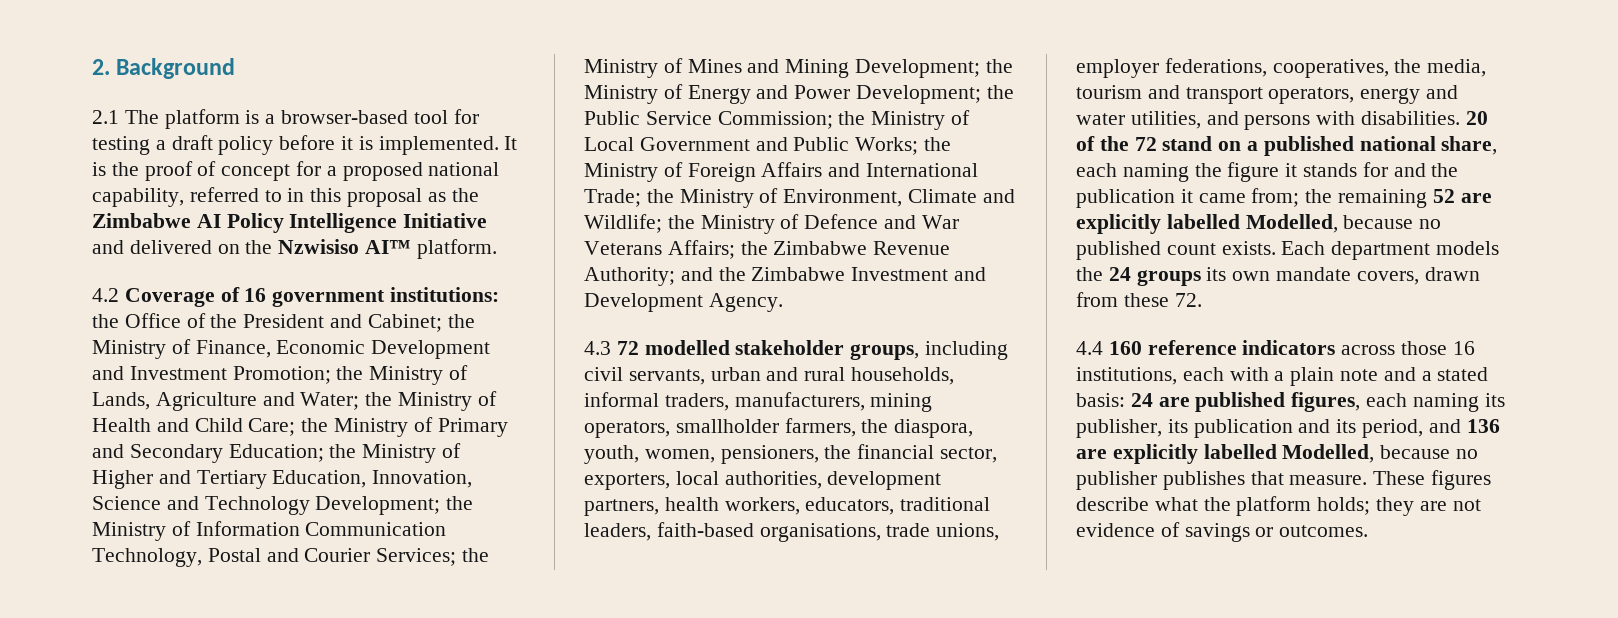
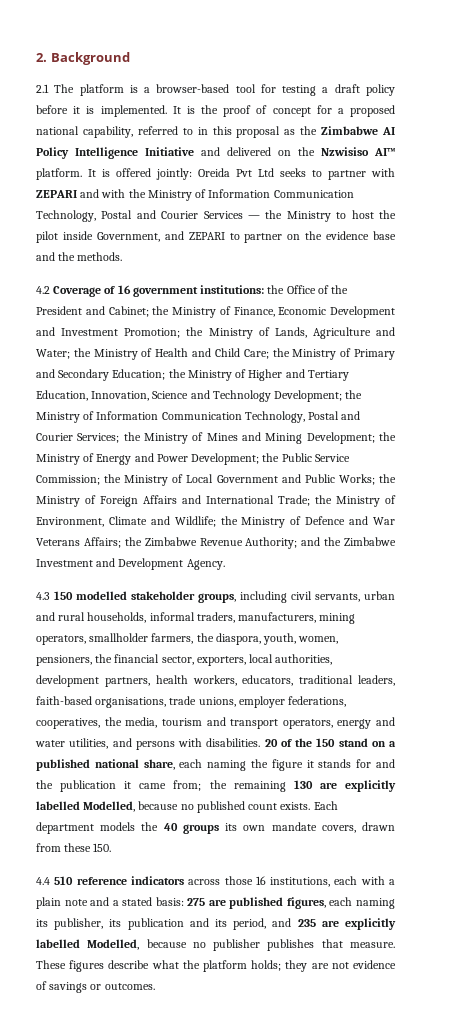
+ It is offered jointly: Oreida Pvt Ltd seeks to partner with ZEPARI and with the Ministry of Information Communication Technology, Postal and Courier Services — the Ministry to host the pilot inside Government, and ZEPARI to partner on the evidence base and the methods.
- 4.3 72 modelled stakeholder groups, including civil servants, urban and rural households, informal traders, manufacturers, mining operators, smallholder farmers, the diaspora, youth, women, pensioners, the financial sector, exporters, local authorities, development partners, health workers, educators, traditional leaders, faith-based organisations, trade unions, employer federations, cooperatives, the media, tourism and transport operators, energy and water utilities, and persons with disabilities.
+ 4.3 150 modelled stakeholder groups, including civil servants, urban and rural households, informal traders, manufacturers, mining operators, smallholder farmers, the diaspora, youth, women, pensioners, the financial sector, exporters, local authorities, development partners, health workers, educators, traditional leaders, faith-based organisations, trade unions, employer federations, cooperatives, the media, tourism and transport operators, energy and water utilities, and persons with disabilities.
- 20 of the 72 stand on a published national share, each naming the figure it stands for and the publication it came from; the remaining 52 are explicitly labelled Modelled, because no published count exists.
+ 20 of the 150 stand on a published national share, each naming the figure it stands for and the publication it came from; the remaining 130 are explicitly labelled Modelled, because no published count exists.
- Each department models the 24 groups its own mandate covers, drawn from these 72.
+ Each department models the 40 groups its own mandate covers, drawn from these 150.
- 4.4 160 reference indicators across those 16 institutions, each with a plain note and a stated basis: 24 are published figures, each naming its publisher, its publication and its period, and 136 are explicitly labelled Modelled, because no publisher publishes that measure.
+ 4.4 510 reference indicators across those 16 institutions, each with a plain note and a stated basis: 275 are published figures, each naming its publisher, its publication and its period, and 235 are explicitly labelled Modelled, because no publisher publishes that measure.

